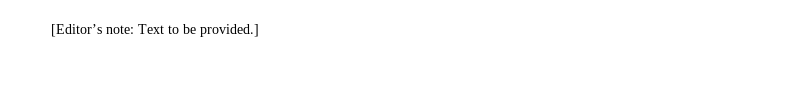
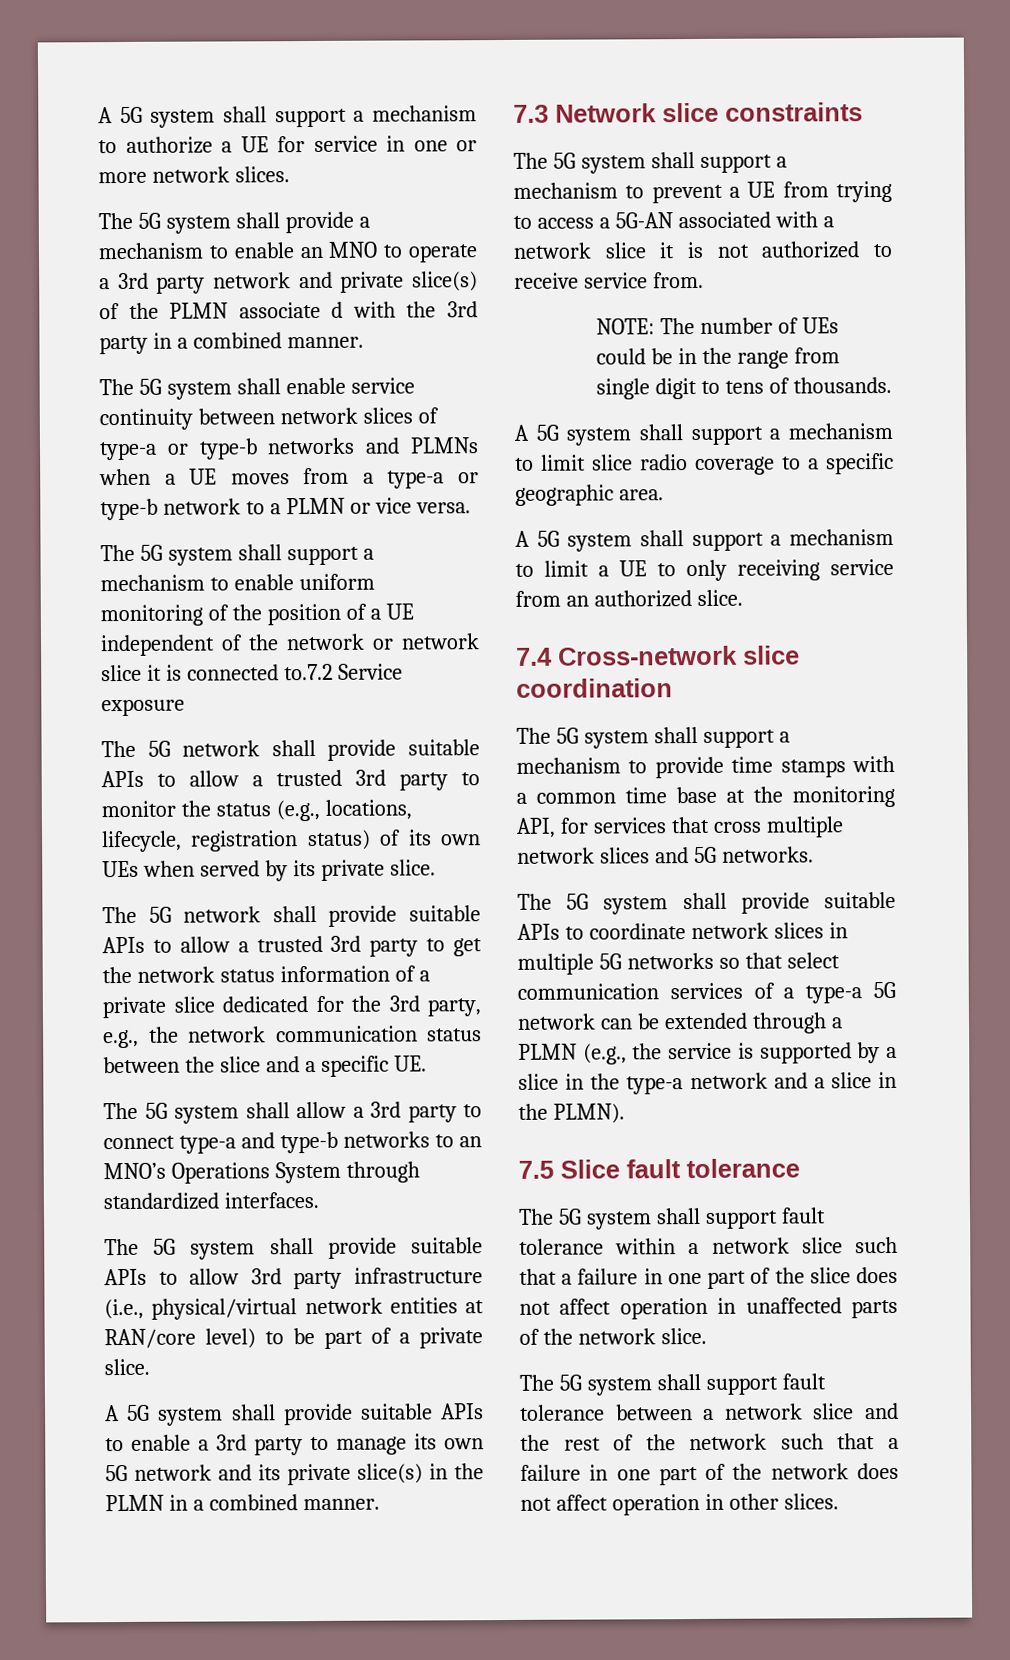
- [Editor’s note: Text to be provided.]
+ A 5G system shall support a mechanism to authorize a UE for service in one or more network slices.
+ The 5G system shall provide a mechanism to enable an MNO to operate a 3rd party network and private slice(s) of the PLMN associate d with the 3rd party in a combined manner.
+ The 5G system shall enable service continuity between network slices of type-a or type-b networks and PLMNs when a UE moves from a type-a or type-b network to a PLMN or vice versa.
+ The 5G system shall support a mechanism to enable uniform monitoring of the position of a UE independent of the network or network slice it is connected to.7.2 Service exposure
+ The 5G network shall provide suitable APIs to allow a trusted 3rd party to monitor the status (e.g., locations, lifecycle, registration status) of its own UEs when served by its private slice.
+ The 5G network shall provide suitable APIs to allow a trusted 3rd party to get the network status information of a private slice dedicated for the 3rd party, e.g., the network communication status between the slice and a specific UE.
+ The 5G system shall allow a 3rd party to connect type-a and type-b networks to an MNO’s Operations System through standardized interfaces.
+ The 5G system shall provide suitable APIs to allow 3rd party infrastructure (i.e., physical/virtual network entities at RAN/core level) to be part of a private slice.
+ A 5G system shall provide suitable APIs to enable a 3rd party to manage its own 5G network and its private slice(s) in the PLMN in a combined manner.
+ 7.3 Network slice constraints
+ The 5G system shall support a mechanism to prevent a UE from trying to access a 5G-AN associated with a network slice it is not authorized to receive service from.
+ NOTE: The number of UEs could be in the range from single digit to tens of thousands.
+ A 5G system shall support a mechanism to limit slice radio coverage to a specific geographic area.
+ A 5G system shall support a mechanism to limit a UE to only receiving service from an authorized slice.
+ 7.4 Cross-network slice coordination
+ The 5G system shall support a mechanism to provide time stamps with a common time base at the monitoring API, for services that cross multiple network slices and 5G networks.
+ The 5G system shall provide suitable APIs to coordinate network slices in multiple 5G networks so that select communication services of a type-a 5G network can be extended through a PLMN (e.g., the service is supported by a slice in the type-a network and a slice in the PLMN).
+ 7.5 Slice fault tolerance
+ The 5G system shall support fault tolerance within a network slice such that a failure in one part of the slice does not affect operation in unaffected parts of the network slice.
+ The 5G system shall support fault tolerance between a network slice and the rest of the network such that a failure in one part of the network does not affect operation in other slices.

